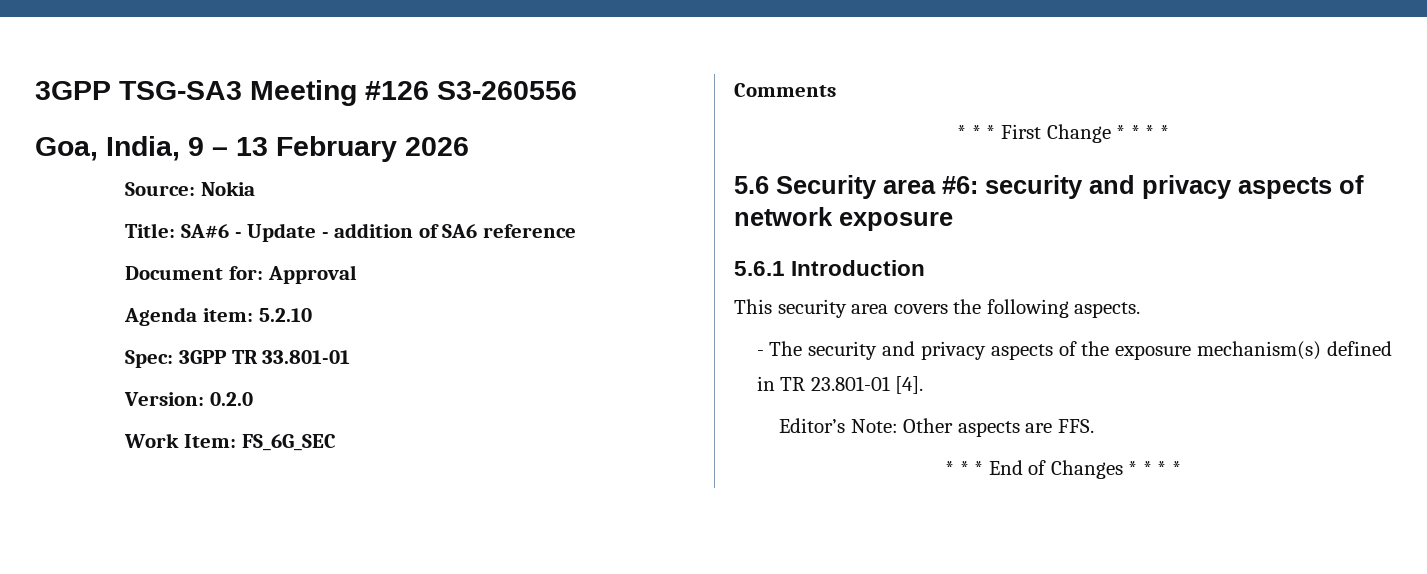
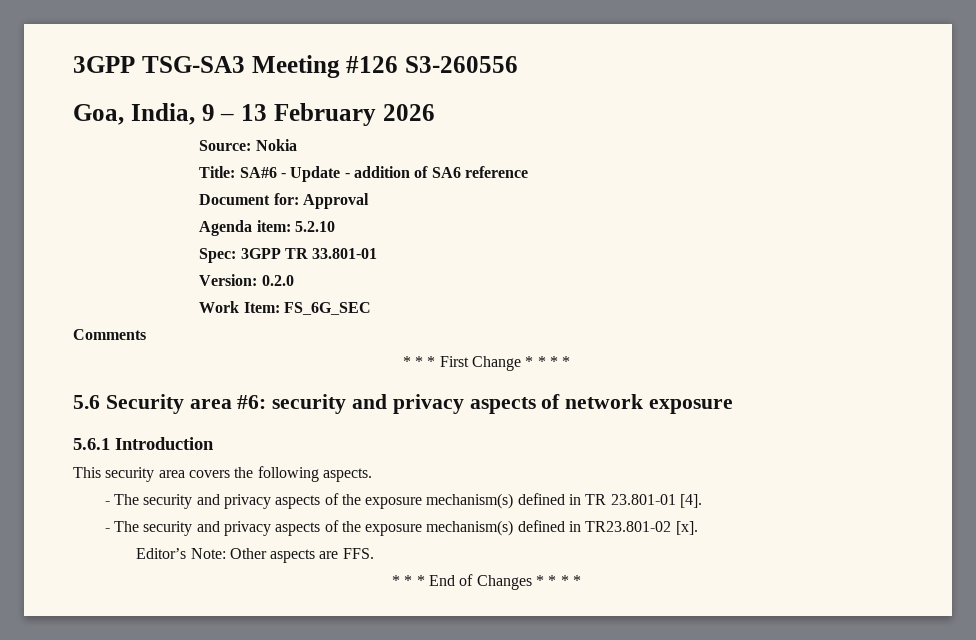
+ - The security and privacy aspects of the exposure mechanism(s) defined in TR23.801-02 [x].

